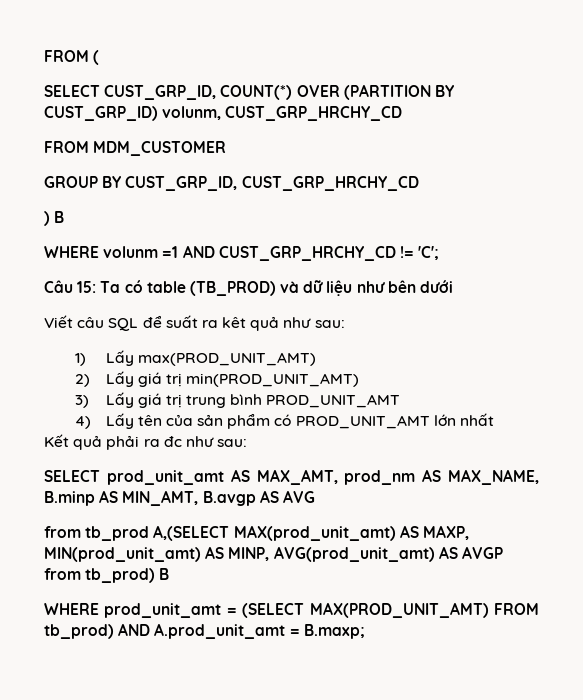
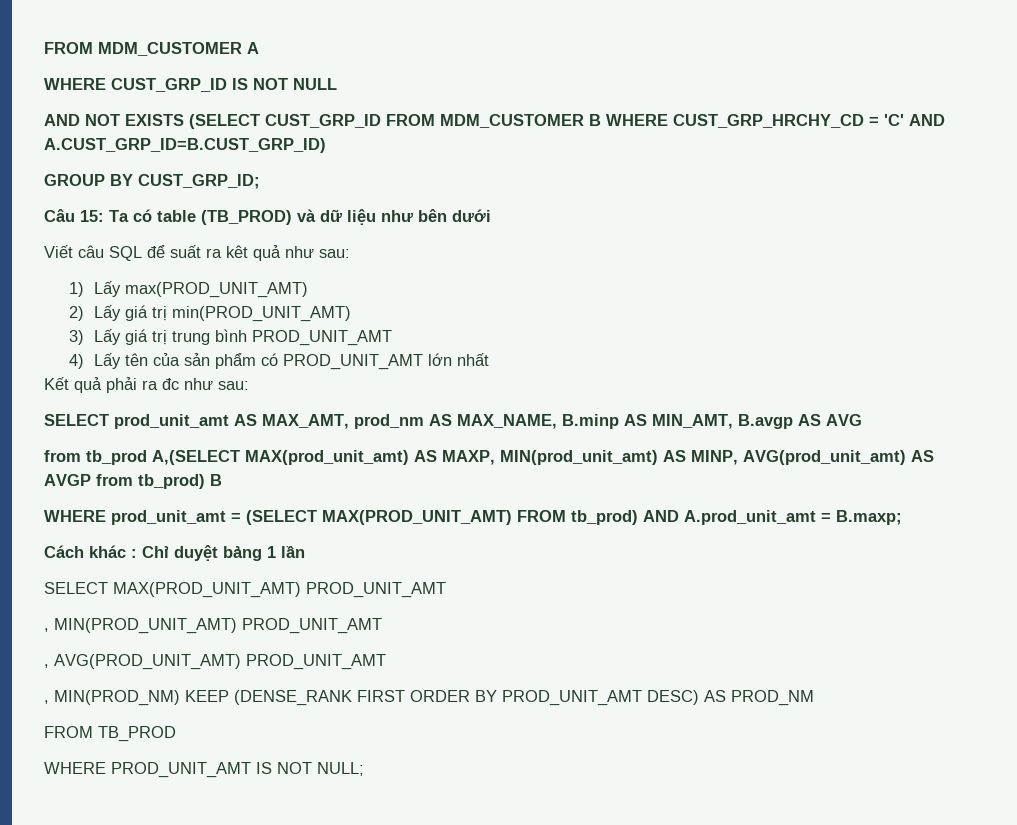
- FROM (
- SELECT CUST_GRP_ID, COUNT(*) OVER (PARTITION BY CUST_GRP_ID) volunm, CUST_GRP_HRCHY_CD
- FROM MDM_CUSTOMER
- GROUP BY CUST_GRP_ID, CUST_GRP_HRCHY_CD
- ) B
- WHERE volunm =1 AND CUST_GRP_HRCHY_CD != 'C';
+ FROM MDM_CUSTOMER A
+ WHERE CUST_GRP_ID IS NOT NULL
+ AND NOT EXISTS (SELECT CUST_GRP_ID FROM MDM_CUSTOMER B WHERE CUST_GRP_HRCHY_CD = 'C' AND A.CUST_GRP_ID=B.CUST_GRP_ID)
+ GROUP BY CUST_GRP_ID;
+ Cách khác : Chỉ duyệt bảng 1 lần
+ SELECT MAX(PROD_UNIT_AMT) PROD_UNIT_AMT
+ , MIN(PROD_UNIT_AMT) PROD_UNIT_AMT
+ , AVG(PROD_UNIT_AMT) PROD_UNIT_AMT
+ , MIN(PROD_NM) KEEP (DENSE_RANK FIRST ORDER BY PROD_UNIT_AMT DESC) AS PROD_NM
+ FROM TB_PROD
+ WHERE PROD_UNIT_AMT IS NOT NULL;

